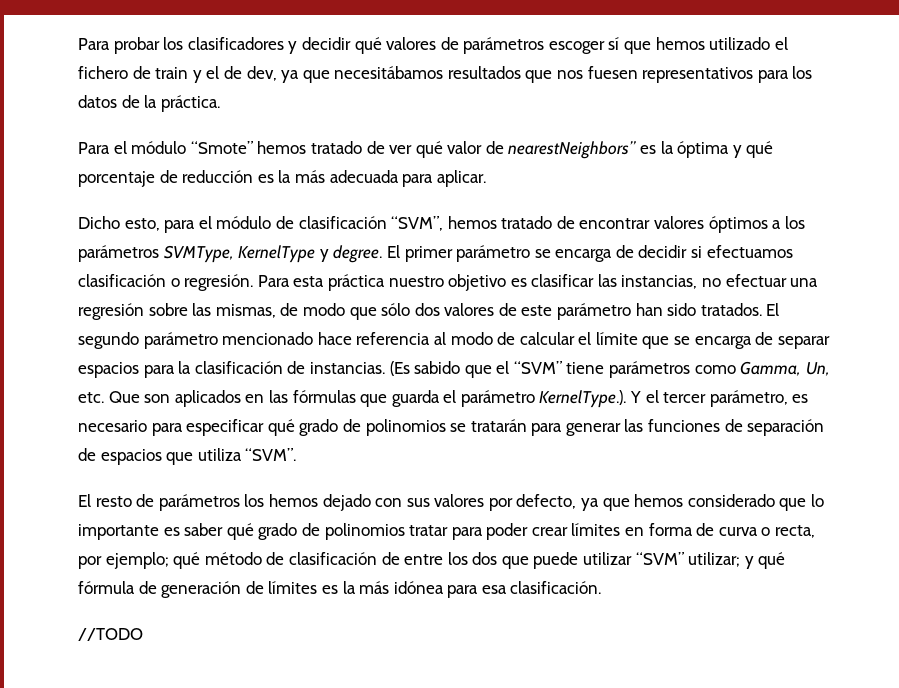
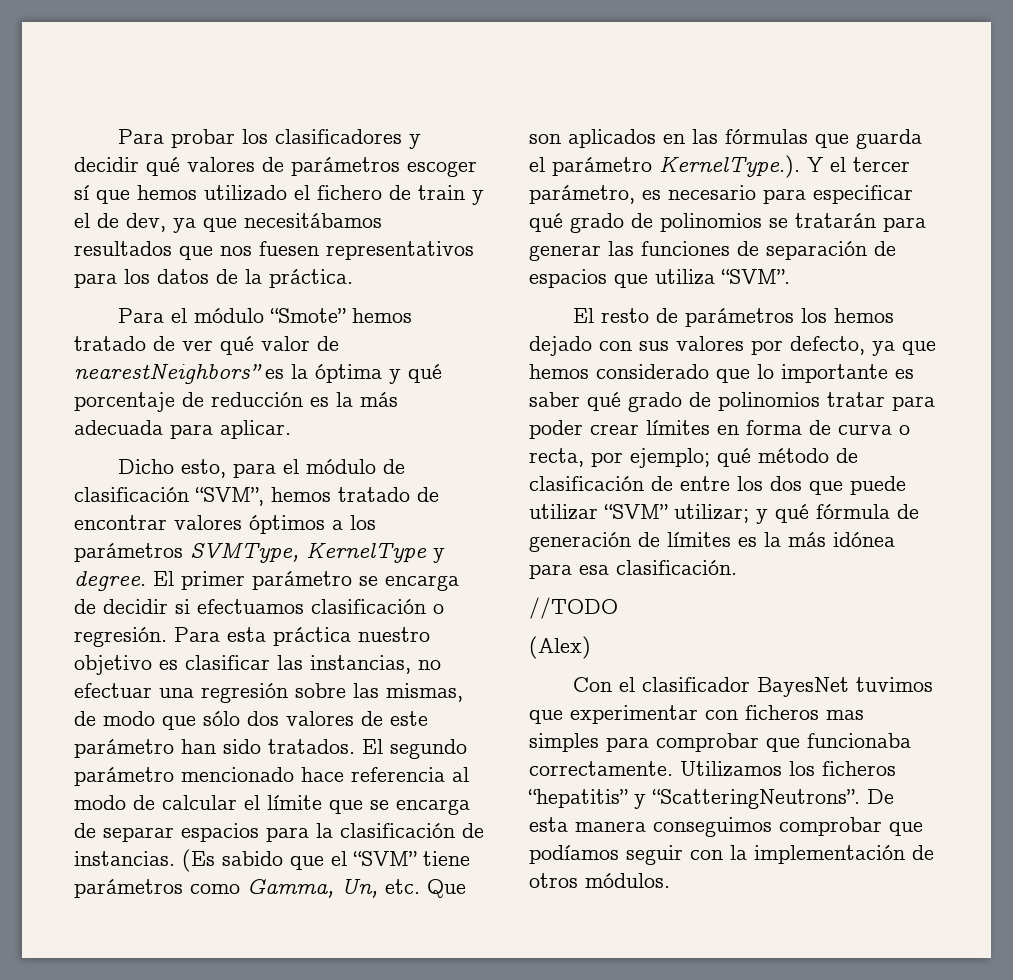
+ (Alex)
+ Con el clasificador BayesNet tuvimos que experimentar con ficheros mas simples para comprobar que funcionaba correctamente. Utilizamos los ficheros “hepatitis” y “ScatteringNeutrons”. De esta manera conseguimos comprobar que podíamos seguir con la implementación de otros módulos.

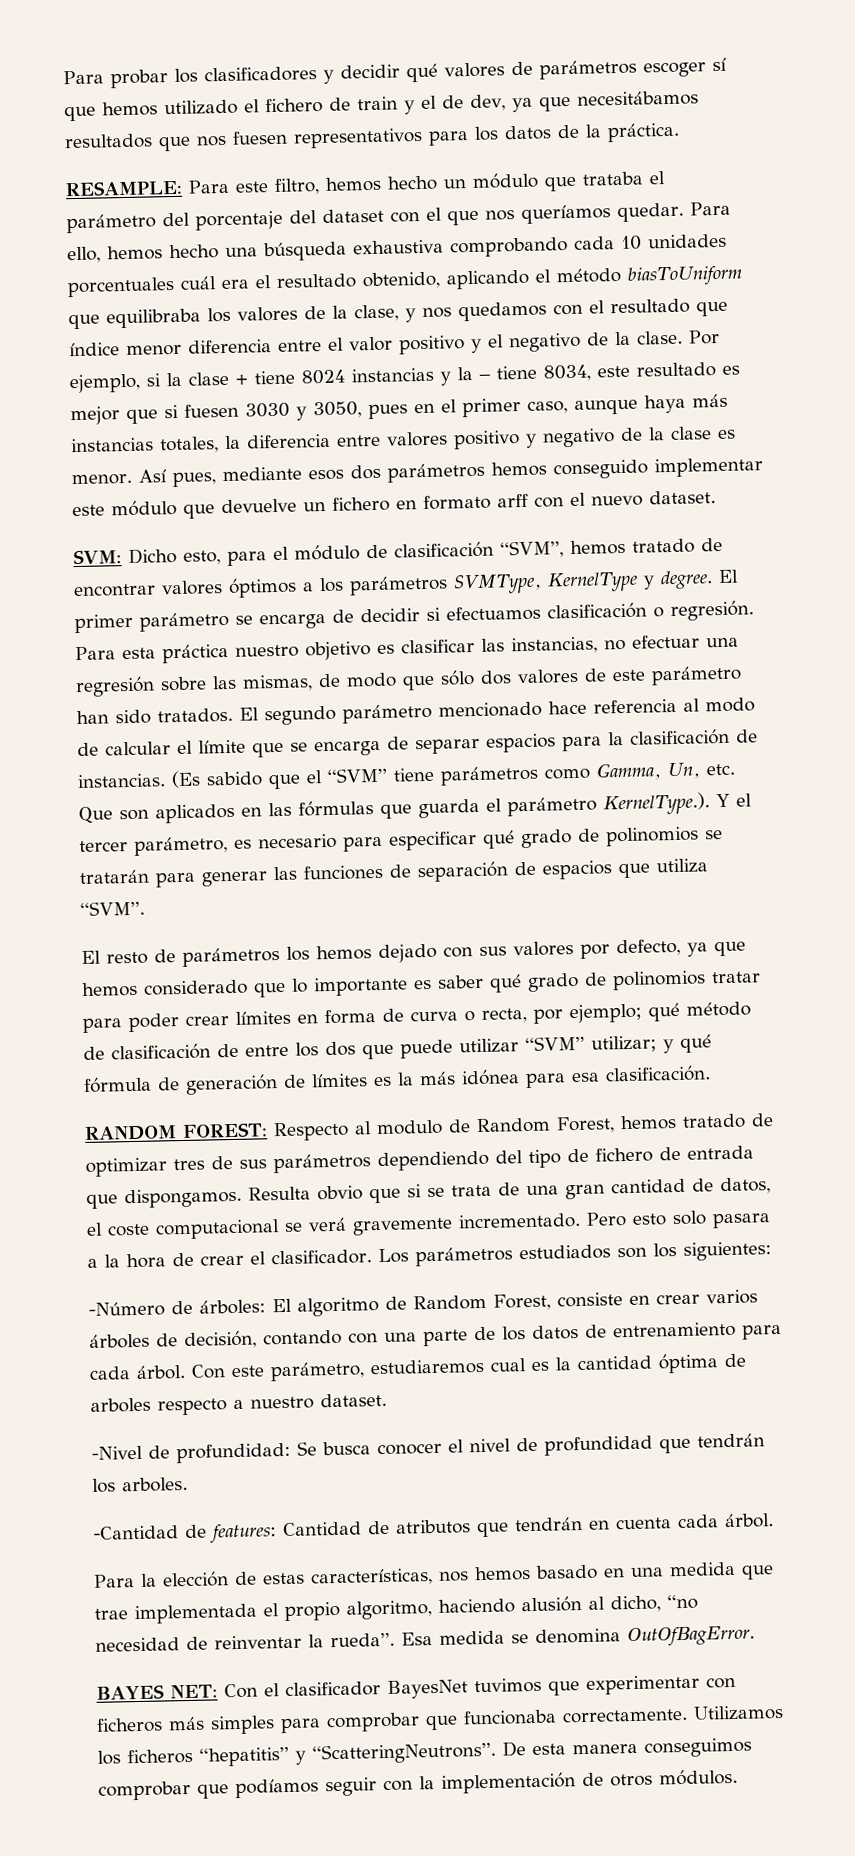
- Para el módulo “Smote” hemos tratado de ver qué valor de nearestNeighbors” es la óptima y qué porcentaje de reducción es la más adecuada para aplicar.
- Dicho esto, para el módulo de clasificación “SVM”, hemos tratado de encontrar valores óptimos a los parámetros SVMType, KernelType y degree.
+ RESAMPLE: Para este filtro, hemos hecho un módulo que trataba el parámetro del porcentaje del dataset con el que nos queríamos quedar. Para ello, hemos hecho una búsqueda exhaustiva comprobando cada 10 unidades porcentuales cuál era el resultado obtenido, aplicando el método biasToUniform que equilibraba los valores de la clase, y nos quedamos con el resultado que índice menor diferencia entre el valor positivo y el negativo de la clase. Por ejemplo, si la clase + tiene 8024 instancias y la – tiene 8034, este resultado es mejor que si fuesen 3030 y 3050, pues en el primer caso, aunque haya más instancias totales, la diferencia entre valores positivo y negativo de la clase es menor. Así pues, mediante esos dos parámetros hemos conseguido implementar este módulo que devuelve un fichero en formato arff con el nuevo dataset.
+ SVM: Dicho esto, para el módulo de clasificación “SVM”, hemos tratado de encontrar valores óptimos a los parámetros SVMType, KernelType y degree.
- //TODO
- (Alex)
- Con el clasificador BayesNet tuvimos que experimentar con ficheros mas simples para comprobar que funcionaba correctamente.
+ RANDOM FOREST: Respecto al modulo de Random Forest, hemos tratado de optimizar tres de sus parámetros dependiendo del tipo de fichero de entrada que dispongamos. Resulta obvio que si se trata de una gran cantidad de datos, el coste computacional se verá gravemente incrementado. Pero esto solo pasara a la hora de crear el clasificador. Los parámetros estudiados son los siguientes:
+ -Número de árboles: El algoritmo de Random Forest, consiste en crear varios árboles de decisión, contando con una parte de los datos de entrenamiento para cada árbol. Con este parámetro, estudiaremos cual es la cantidad óptima de arboles respecto a nuestro dataset.
+ -Nivel de profundidad: Se busca conocer el nivel de profundidad que tendrán los arboles.
+ -Cantidad de features: Cantidad de atributos que tendrán en cuenta cada árbol.
+ Para la elección de estas características, nos hemos basado en una medida que trae implementada el propio algoritmo, haciendo alusión al dicho, “no necesidad de reinventar la rueda”. Esa medida se denomina OutOfBagError.
+ BAYES NET: Con el clasificador BayesNet tuvimos que experimentar con ficheros más simples para comprobar que funcionaba correctamente.

